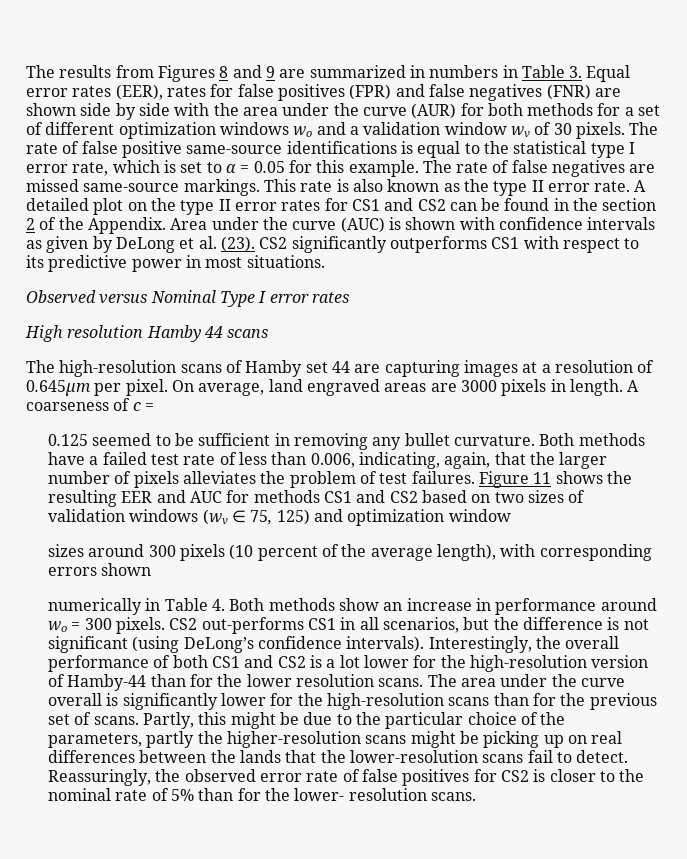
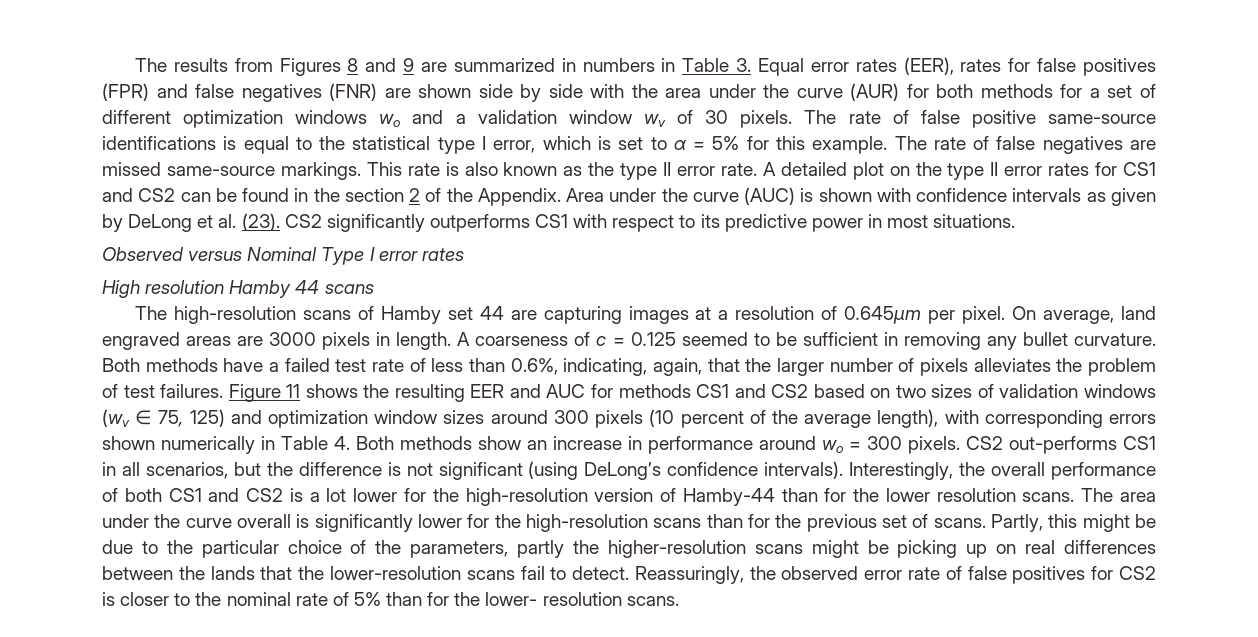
- The rate of false positive same-source identifications is equal to the statistical type I error rate, which is set to α = 0.05 for this example.
+ The rate of false positive same-source identifications is equal to the statistical type I error, which is set to α = 5% for this example.
- A coarseness of c =
- 0.125 seemed to be sufficient in removing any bullet curvature.
+ A coarseness of c = 0.125 seemed to be sufficient in removing any bullet curvature.
- Both methods have a failed test rate of less than 0.006, indicating, again, that the larger number of pixels alleviates the problem of test failures.
+ Both methods have a failed test rate of less than 0.6%, indicating, again, that the larger number of pixels alleviates the problem of test failures.
- Figure 11 shows the resulting EER and AUC for methods CS1 and CS2 based on two sizes of validation windows (wv ∈ 75, 125) and optimization window
- sizes around 300 pixels (10 percent of the average length), with corresponding errors shown
- numerically in Table 4. Both methods show an increase in performance around wo = 300 pixels.
+ Figure 11 shows the resulting EER and AUC for methods CS1 and CS2 based on two sizes of validation windows (wv ∈ 75, 125) and optimization window sizes around 300 pixels (10 percent of the average length), with corresponding errors shown numerically in Table 4. Both methods show an increase in performance around wo = 300 pixels.

